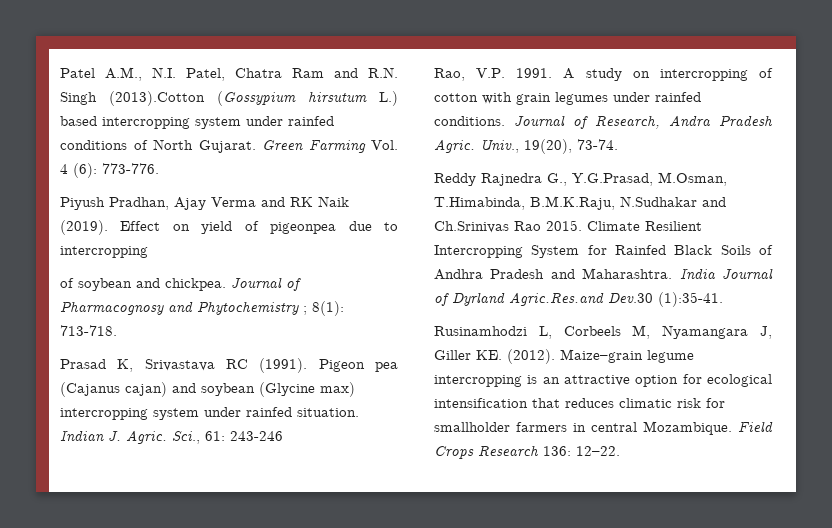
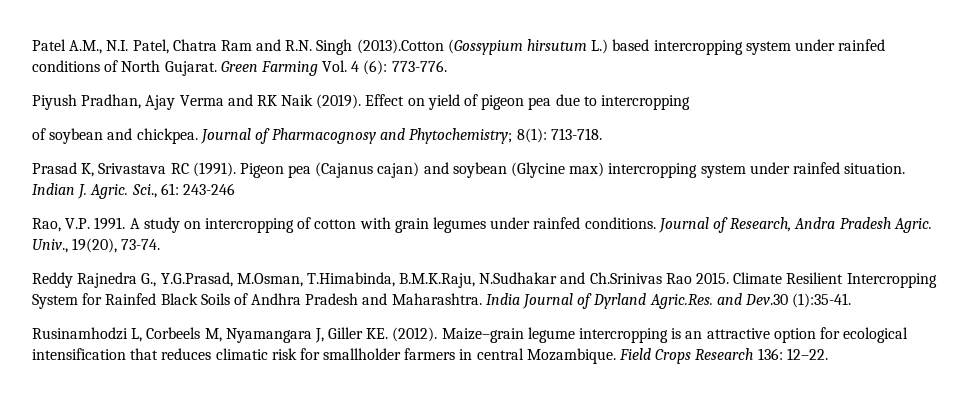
- Effect on yield of pigeonpea due to intercropping
+ Effect on yield of pigeon pea due to intercropping
- Journal of Pharmacognosy and Phytochemistry ; 8(1): 713-718.
+ Journal of Pharmacognosy and Phytochemistry; 8(1): 713-718.
- India Journal of Dyrland Agric.Res.and Dev.30 (1):35-41.
+ India Journal of Dyrland Agric.Res. and Dev.30 (1):35-41.

